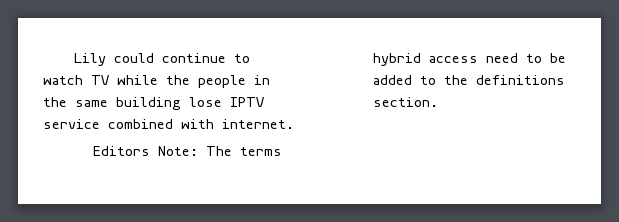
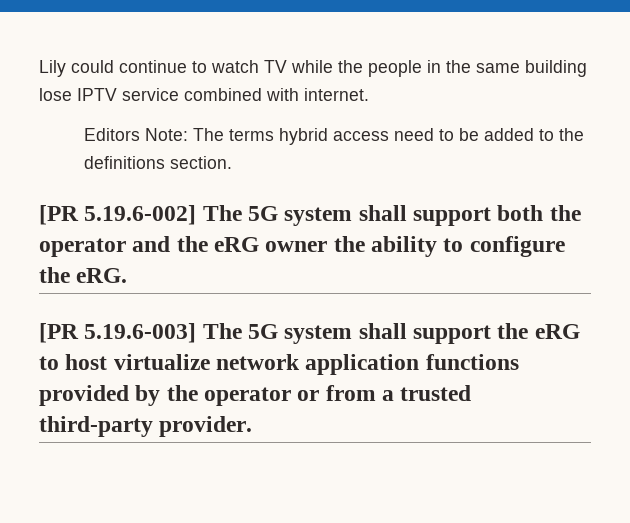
+ [PR 5.19.6-002] The 5G system shall support both the operator and the eRG owner the ability to configure the eRG.
+ [PR 5.19.6-003] The 5G system shall support the eRG to host virtualize network application functions provided by the operator or from a trusted third-party provider.

